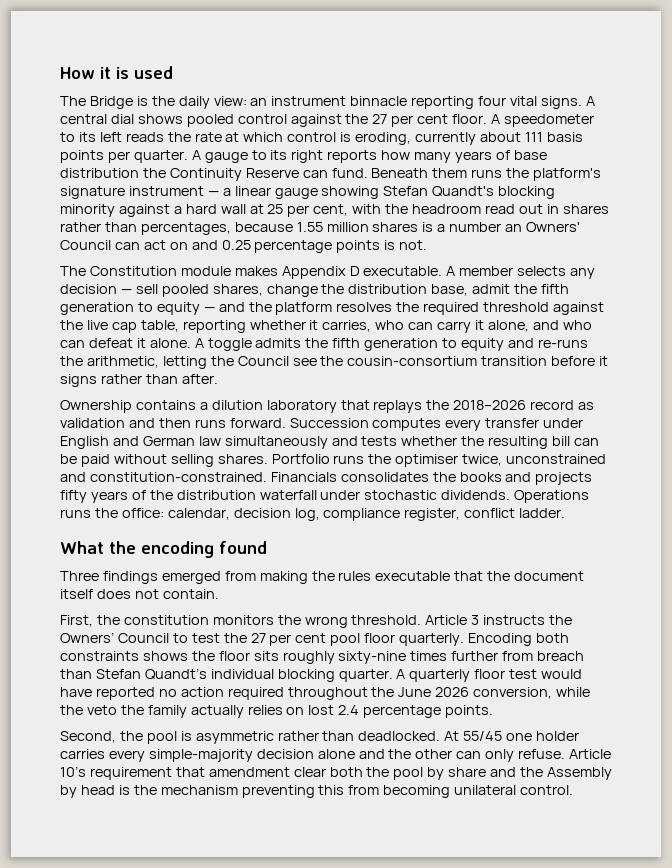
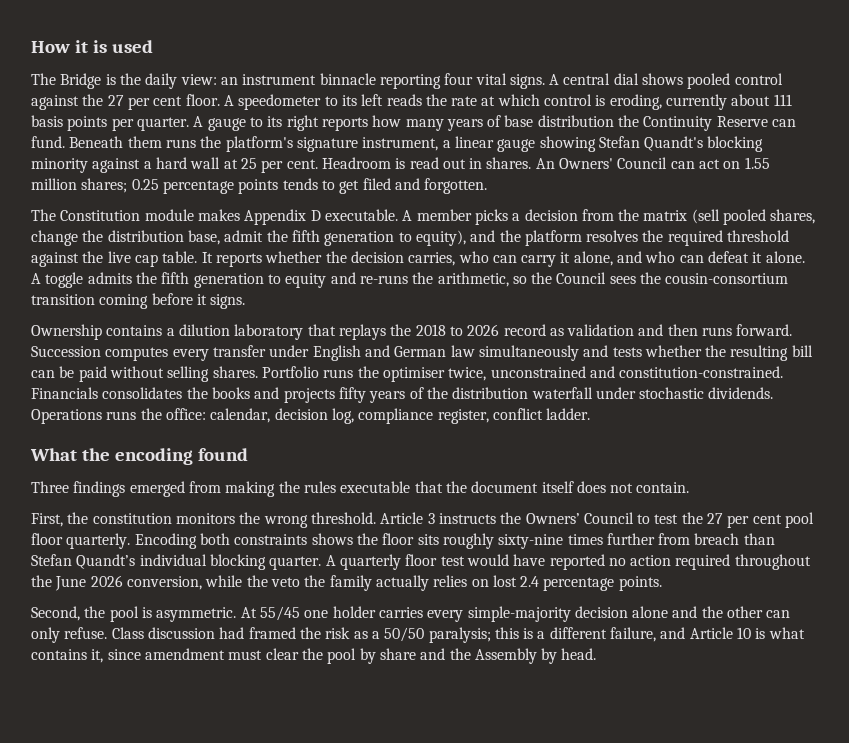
- Beneath them runs the platform's signature instrument — a linear gauge showing Stefan Quandt's blocking minority against a hard wall at 25 per cent, with the headroom read out in shares rather than percentages, because 1.55 million shares is a number an Owners' Council can act on and 0.25 percentage points is not.
+ Beneath them runs the platform's signature instrument, a linear gauge showing Stefan Quandt's blocking minority against a hard wall at 25 per cent. Headroom is read out in shares. An Owners' Council can act on 1.55 million shares; 0.25 percentage points tends to get filed and forgotten.
- A member selects any decision — sell pooled shares, change the distribution base, admit the fifth generation to equity — and the platform resolves the required threshold against the live cap table, reporting whether it carries, who can carry it alone, and who can defeat it alone.
+ A member picks a decision from the matrix (sell pooled shares, change the distribution base, admit the fifth generation to equity), and the platform resolves the required threshold against the live cap table. It reports whether the decision carries, who can carry it alone, and who can defeat it alone.
- A toggle admits the fifth generation to equity and re-runs the arithmetic, letting the Council see the cousin-consortium transition before it signs rather than after.
+ A toggle admits the fifth generation to equity and re-runs the arithmetic, so the Council sees the cousin-consortium transition coming before it signs.
- Ownership contains a dilution laboratory that replays the 2018–2026 record as validation and then runs forward.
+ Ownership contains a dilution laboratory that replays the 2018 to 2026 record as validation and then runs forward.
- Second, the pool is asymmetric rather than deadlocked.
+ Second, the pool is asymmetric.
- Article 10’s requirement that amendment clear both the pool by share and the Assembly by head is the mechanism preventing this from becoming unilateral control.
+ Class discussion had framed the risk as a 50/50 paralysis; this is a different failure, and Article 10 is what contains it, since amendment must clear the pool by share and the Assembly by head.

